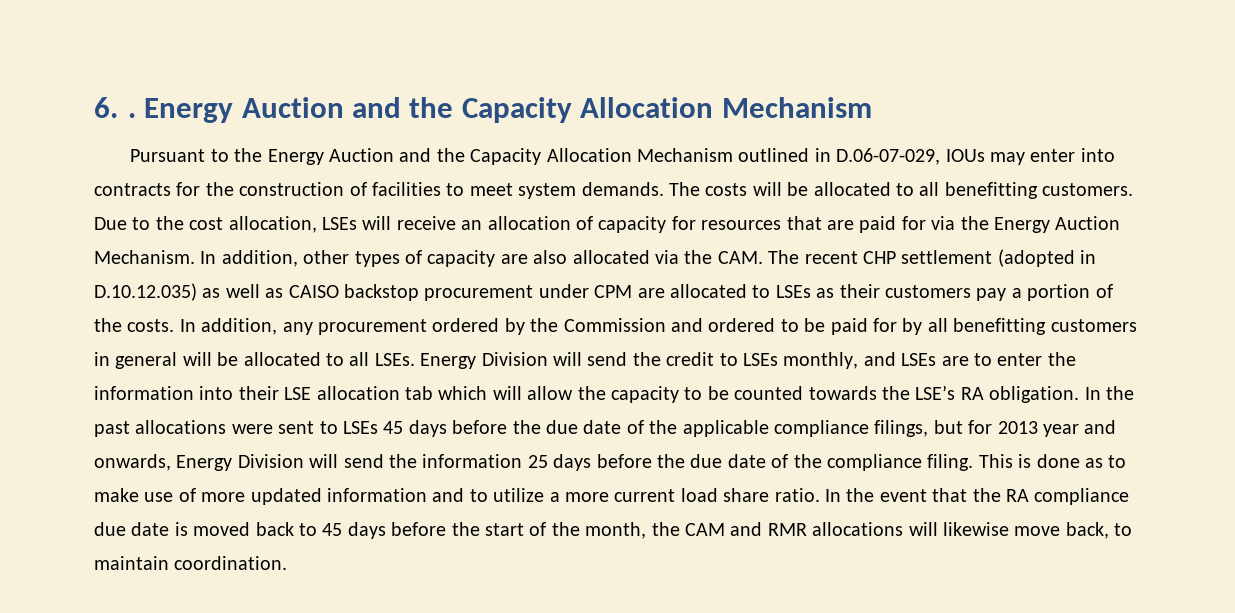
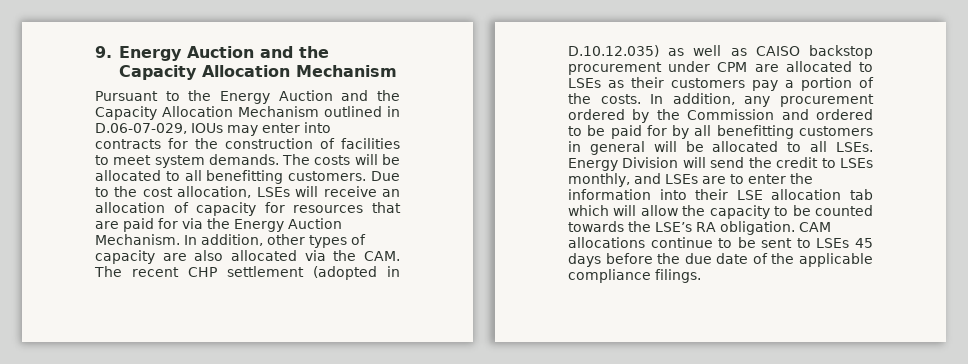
- 6. . Energy Auction and the Capacity Allocation Mechanism
+ 9. Energy Auction and the Capacity Allocation Mechanism
- In the past allocations were sent to LSEs 45 days before the due date of the applicable compliance filings, but for 2013 year and onwards, Energy Division will send the information 25 days before the due date of the compliance filing. This is done as to make use of more updated information and to utilize a more current load share ratio. In the event that the RA compliance due date is moved back to 45 days before the start of the month, the CAM and RMR allocations will likewise move back, to maintain coordination.
+ CAM allocations continue to be sent to LSEs 45 days before the due date of the applicable compliance filings.

